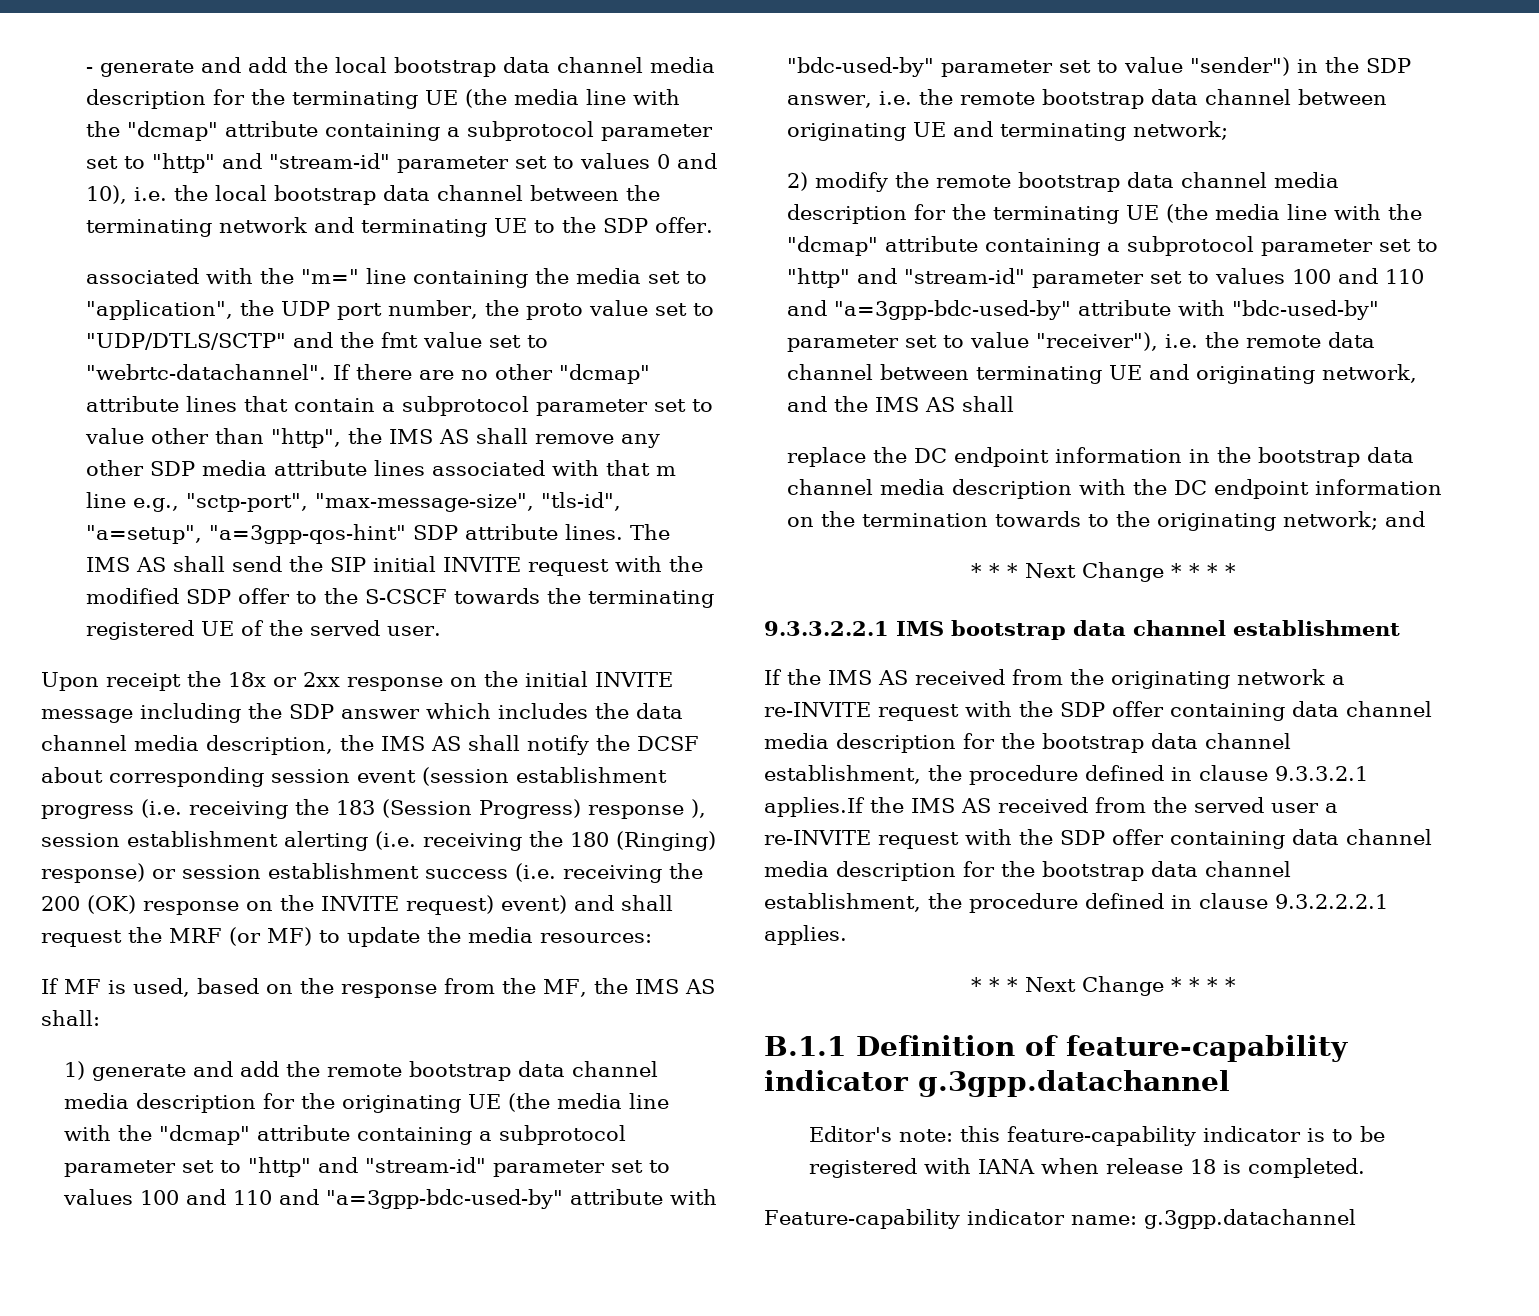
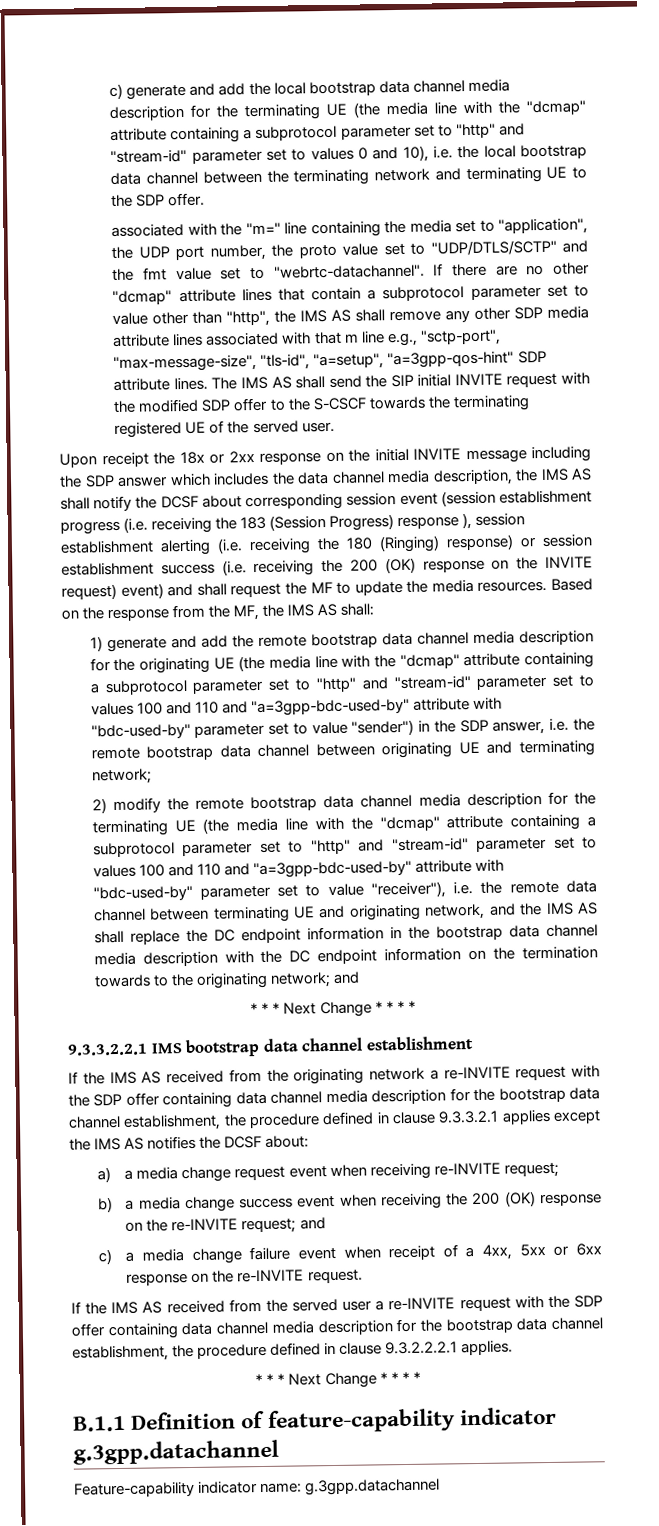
- - generate and add the local bootstrap data channel media description for the terminating UE (the media line with the "dcmap" attribute containing a subprotocol parameter set to "http" and "stream-id" parameter set to values 0 and 10), i.e. the local bootstrap data channel between the terminating network and terminating UE to the SDP offer.
+ c) generate and add the local bootstrap data channel media description for the terminating UE (the media line with the "dcmap" attribute containing a subprotocol parameter set to "http" and "stream-id" parameter set to values 0 and 10), i.e. the local bootstrap data channel between the terminating network and terminating UE to the SDP offer.
- Upon receipt the 18x or 2xx response on the initial INVITE message including the SDP answer which includes the data channel media description, the IMS AS shall notify the DCSF about corresponding session event (session establishment progress (i.e. receiving the 183 (Session Progress) response ), session establishment alerting (i.e. receiving the 180 (Ringing) response) or session establishment success (i.e. receiving the 200 (OK) response on the INVITE request) event) and shall request the MRF (or MF) to update the media resources:
- If MF is used, based on the response from the MF, the IMS AS shall:
+ Upon receipt the 18x or 2xx response on the initial INVITE message including the SDP answer which includes the data channel media description, the IMS AS shall notify the DCSF about corresponding session event (session establishment progress (i.e. receiving the 183 (Session Progress) response ), session establishment alerting (i.e. receiving the 180 (Ringing) response) or session establishment success (i.e. receiving the 200 (OK) response on the INVITE request) event) and shall request the MF to update the media resources. Based on the response from the MF, the IMS AS shall:
- 2) modify the remote bootstrap data channel media description for the terminating UE (the media line with the "dcmap" attribute containing a subprotocol parameter set to "http" and "stream-id" parameter set to values 100 and 110 and "a=3gpp-bdc-used-by" attribute with "bdc-used-by" parameter set to value "receiver"), i.e. the remote data channel between terminating UE and originating network, and the IMS AS shall
- replace the DC endpoint information in the bootstrap data channel media description with the DC endpoint information on the termination towards to the originating network;
+ 2) modify the remote bootstrap data channel media description for the terminating UE (the media line with the "dcmap" attribute containing a subprotocol parameter set to "http" and "stream-id" parameter set to values 100 and 110 and "a=3gpp-bdc-used-by" attribute with "bdc-used-by" parameter set to value "receiver"), i.e. the remote data channel between terminating UE and originating network, and the IMS AS shall replace the DC endpoint information in the bootstrap data channel media description with the DC endpoint information on the termination towards to the originating network;
- If the IMS AS received from the originating network a re-INVITE request with the SDP offer containing data channel media description for the bootstrap data channel establishment, the procedure defined in clause 9.3.3.2.1 applies.If the IMS AS received from the served user a re-INVITE request with the SDP offer containing data channel media description for the bootstrap data channel establishment, the procedure defined in clause 9.3.2.2.2.1 applies.
+ If the IMS AS received from the originating network a re-INVITE request with the SDP offer containing data channel media description for the bootstrap data channel establishment, the procedure defined in clause 9.3.3.2.1 applies except the IMS AS notifies the DCSF about:
+ a) a media change request event when receiving re-INVITE request;
+ b) a media change success event when receiving the 200 (OK) response on the re-INVITE request; and
+ c) a media change failure event when receipt of a 4xx, 5xx or 6xx response on the re-INVITE request.
+ If the IMS AS received from the served user a re-INVITE request with the SDP offer containing data channel media description for the bootstrap data channel establishment, the procedure defined in clause 9.3.2.2.2.1 applies.
- Editor's note: this feature-capability indicator is to be registered with IANA when release 18 is completed.

